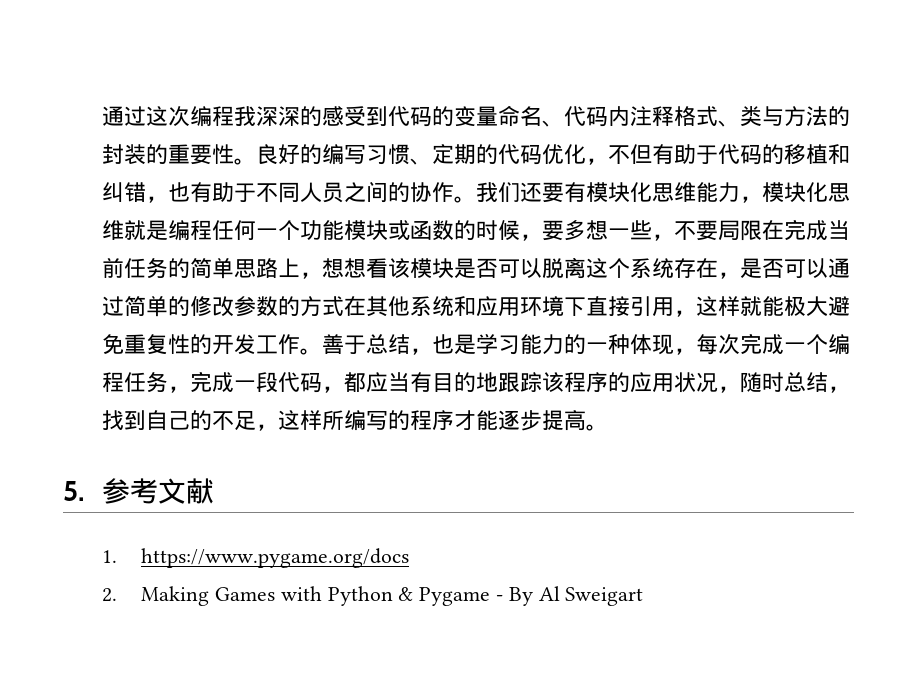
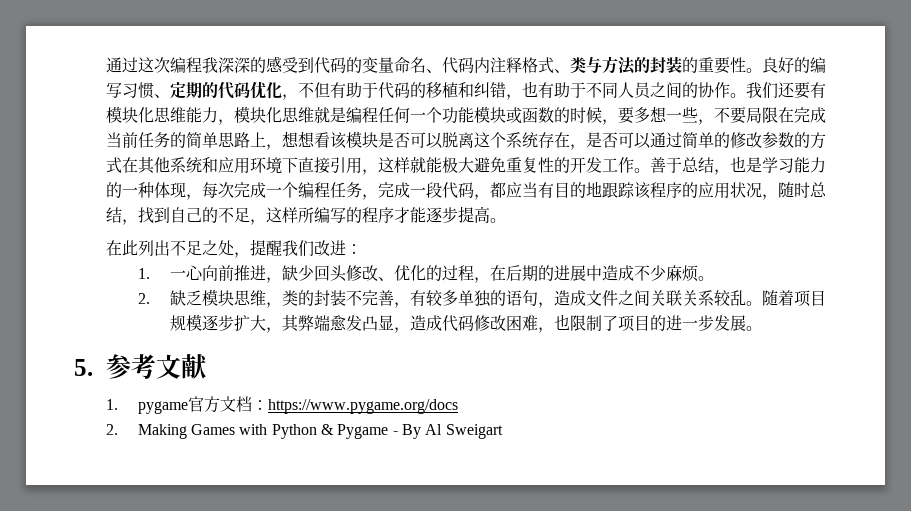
+ 在此列出不足之处，提醒我们改进：
+ 1.一心向前推进，缺少回头修改、优化的过程，在后期的进展中造成不少麻烦。
+ 2.缺乏模块思维，类的封装不完善，有较多单独的语句，造成文件之间关联关系较乱。随着项目规模逐步扩大，其弊端愈发凸显，造成代码修改困难，也限制了项目的进一步发展。
- 1. https://www.pygame.org/docs
+ 1. pygame官方文档：https://www.pygame.org/docs

